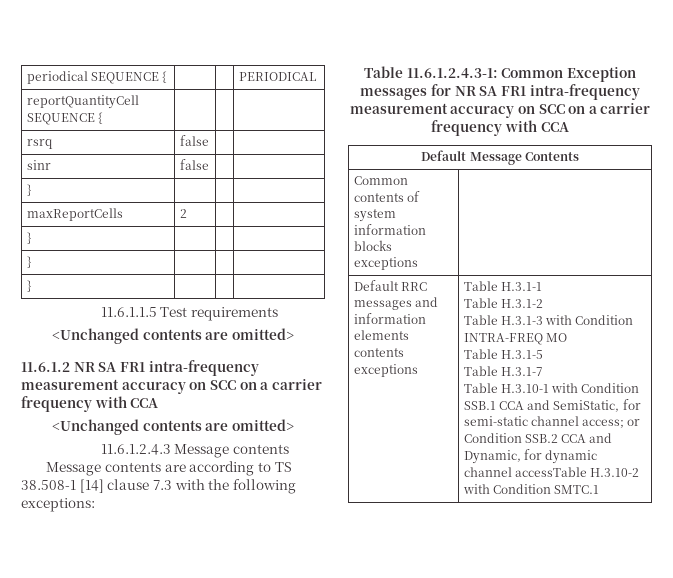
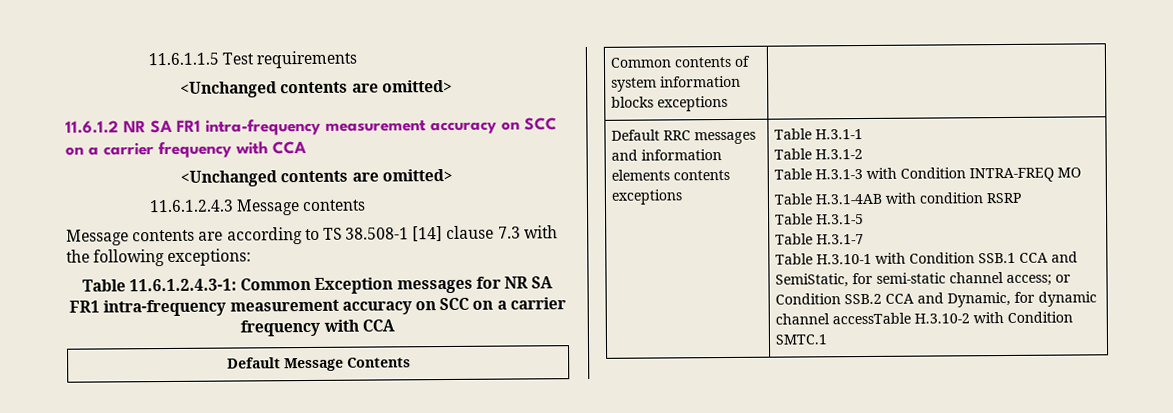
- periodical SEQUENCE { | | | PERIODICAL
- reportQuantityCell SEQUENCE { | | |
- rsrq | false | |
- sinr | false | |
- } | | |
- maxReportCells | 2 | |
- } | | |
- } | | |
- } | | |
+ Table H.3.1-4AB with condition RSRP

